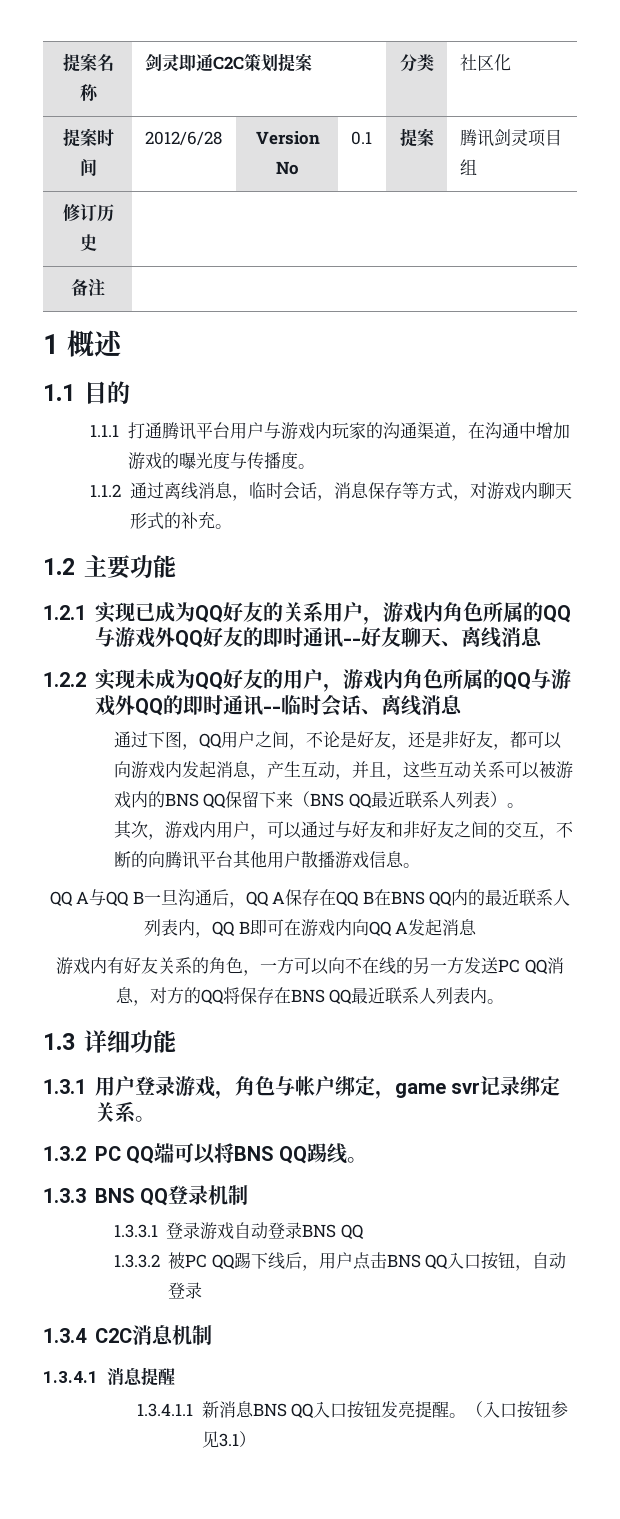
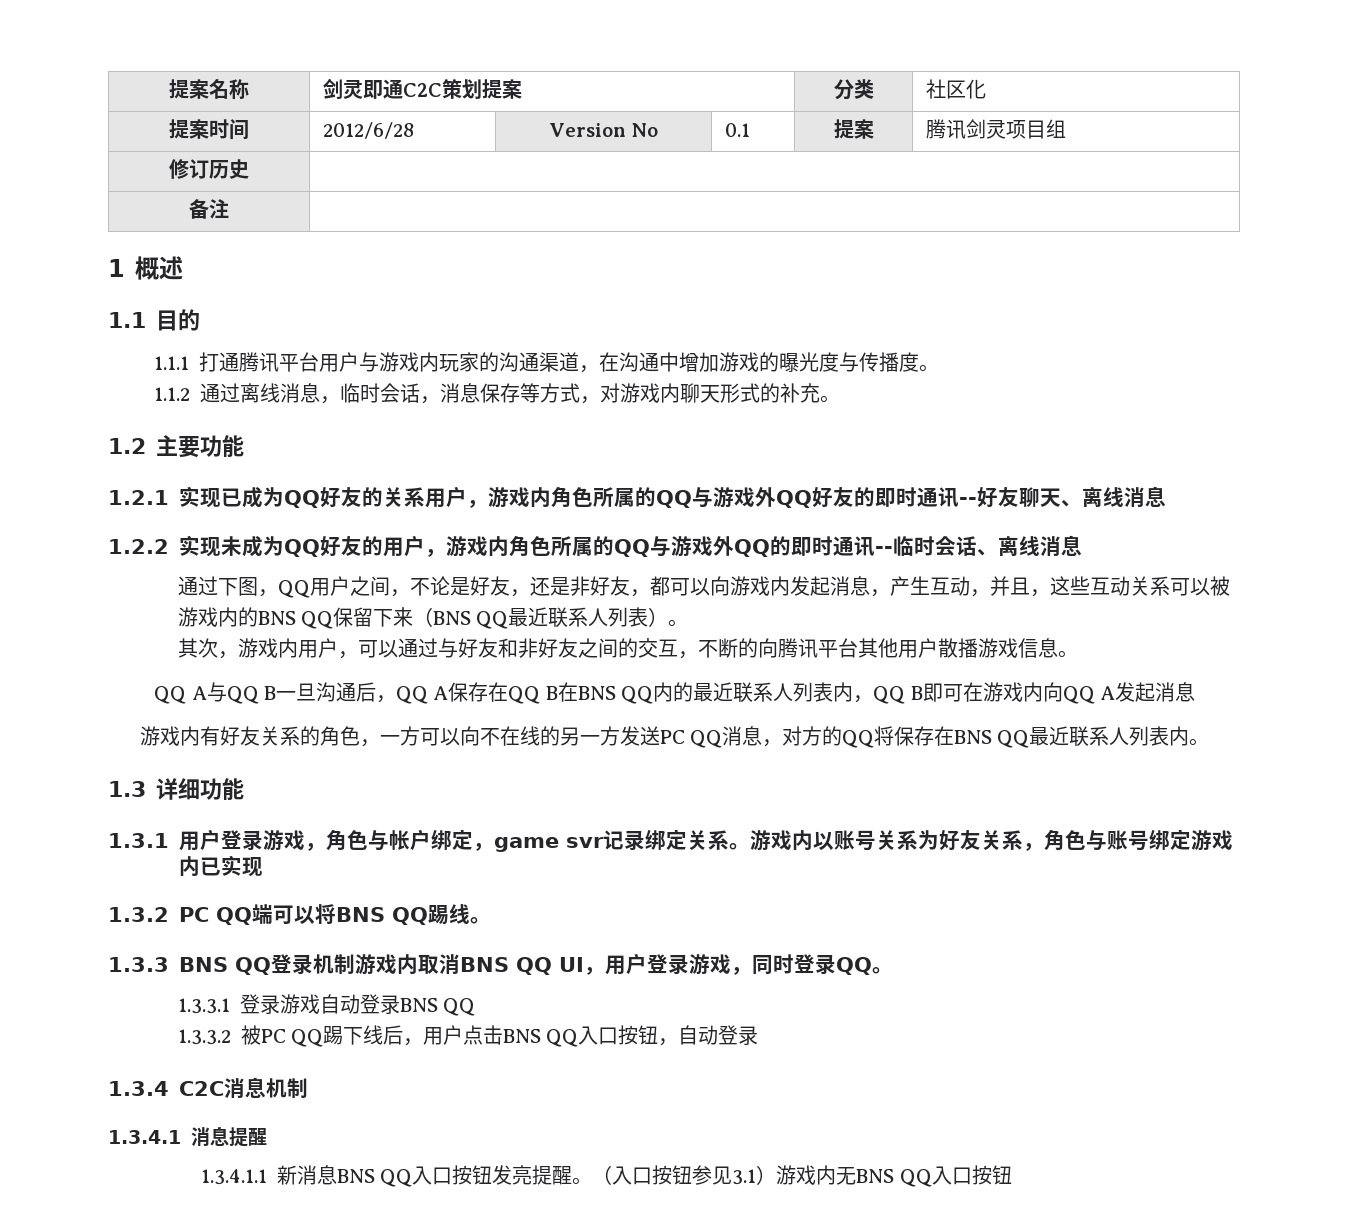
+ 游戏内以账号关系为好友关系，角色与账号绑定游戏内已实现
- 1.3.3 BNS QQ登录机制
+ 1.3.3 BNS QQ登录机制游戏内取消BNS QQ UI，用户登录游戏，同时登录QQ。
- （入口按钮参见3.1）
+ （入口按钮参见3.1）游戏内无BNS QQ入口按钮

